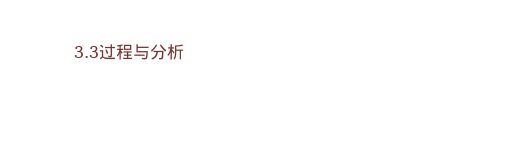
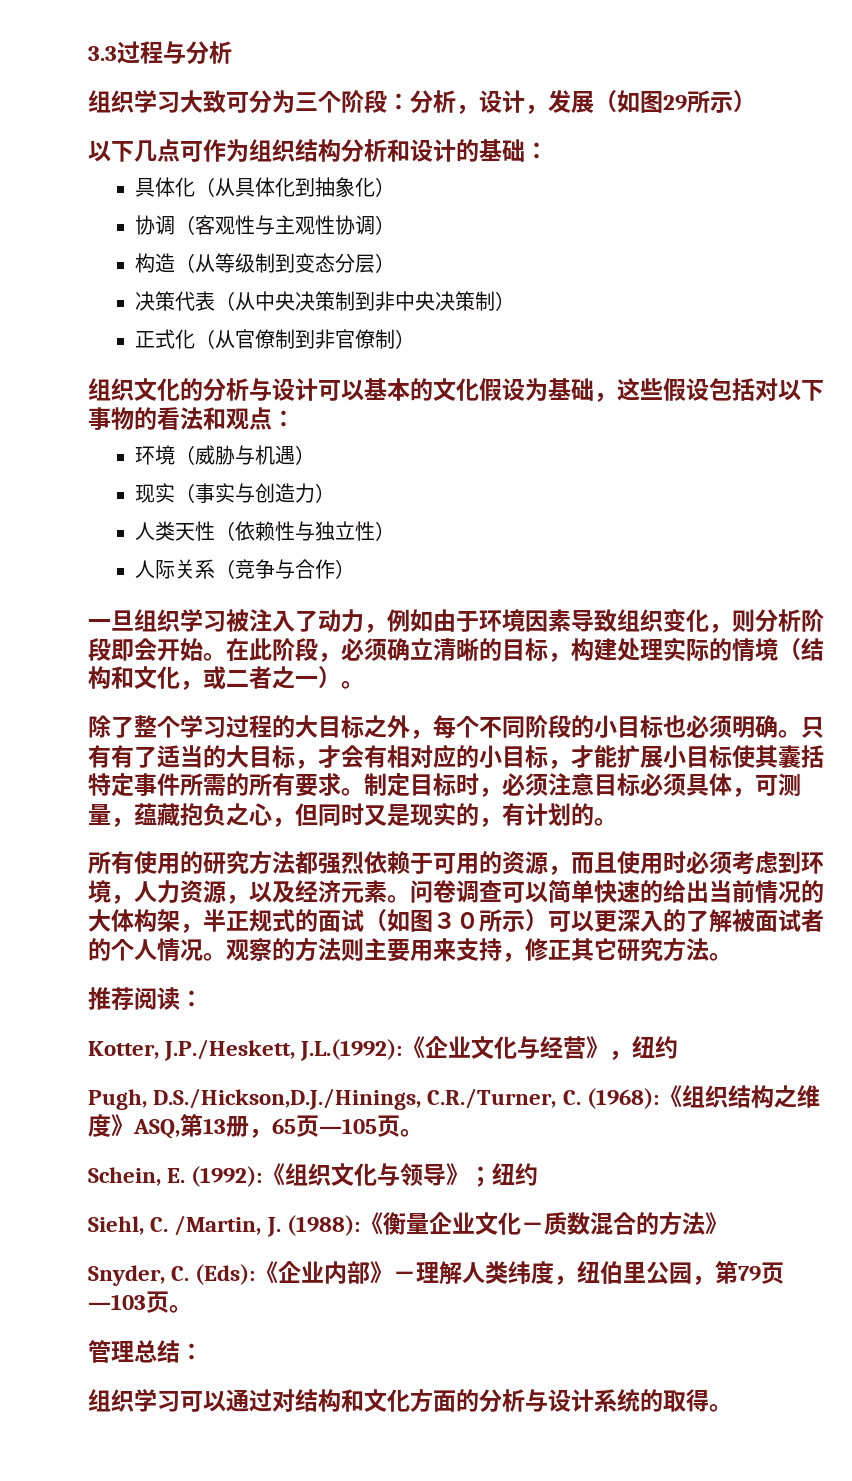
+ 组织学习大致可分为三个阶段：分析，设计，发展（如图29所示）
+ 以下几点可作为组织结构分析和设计的基础：
+ 具体化（从具体化到抽象化）
+ 协调（客观性与主观性协调）
+ 构造（从等级制到变态分层）
+ 决策代表（从中央决策制到非中央决策制）
+ 正式化（从官僚制到非官僚制）
+ 组织文化的分析与设计可以基本的文化假设为基础，这些假设包括对以下事物的看法和观点：
+ 环境（威胁与机遇）
+ 现实（事实与创造力）
+ 人类天性（依赖性与独立性）
+ 人际关系（竞争与合作）
+ 一旦组织学习被注入了动力，例如由于环境因素导致组织变化，则分析阶段即会开始。在此阶段，必须确立清晰的目标，构建处理实际的情境（结构和文化，或二者之一）。
+ 除了整个学习过程的大目标之外，每个不同阶段的小目标也必须明确。只有有了适当的大目标，才会有相对应的小目标，才能扩展小目标使其囊括特定事件所需的所有要求。制定目标时，必须注意目标必须具体，可测量，蕴藏抱负之心，但同时又是现实的，有计划的。
+ 所有使用的研究方法都强烈依赖于可用的资源，而且使用时必须考虑到环境，人力资源，以及经济元素。问卷调查可以简单快速的给出当前情况的大体构架，半正规式的面试（如图３０所示）可以更深入的了解被面试者的个人情况。观察的方法则主要用来支持，修正其它研究方法。
+ 推荐阅读：
+ Kotter, J.P./Heskett, J.L.(1992):《企业文化与经营》，纽约
+ Pugh, D.S./Hickson,D.J./Hinings, C.R./Turner, C. (1968):《组织结构之维度》ASQ,第13册，65页—105页。
+ Schein, E. (1992):《组织文化与领导》；纽约
+ Siehl, C. /Martin, J. (1988):《衡量企业文化－质数混合的方法》
+ Snyder, C. (Eds):《企业内部》－理解人类纬度，纽伯里公园，第79页—103页。
+ 管理总结：
+ 组织学习可以通过对结构和文化方面的分析与设计系统的取得。

